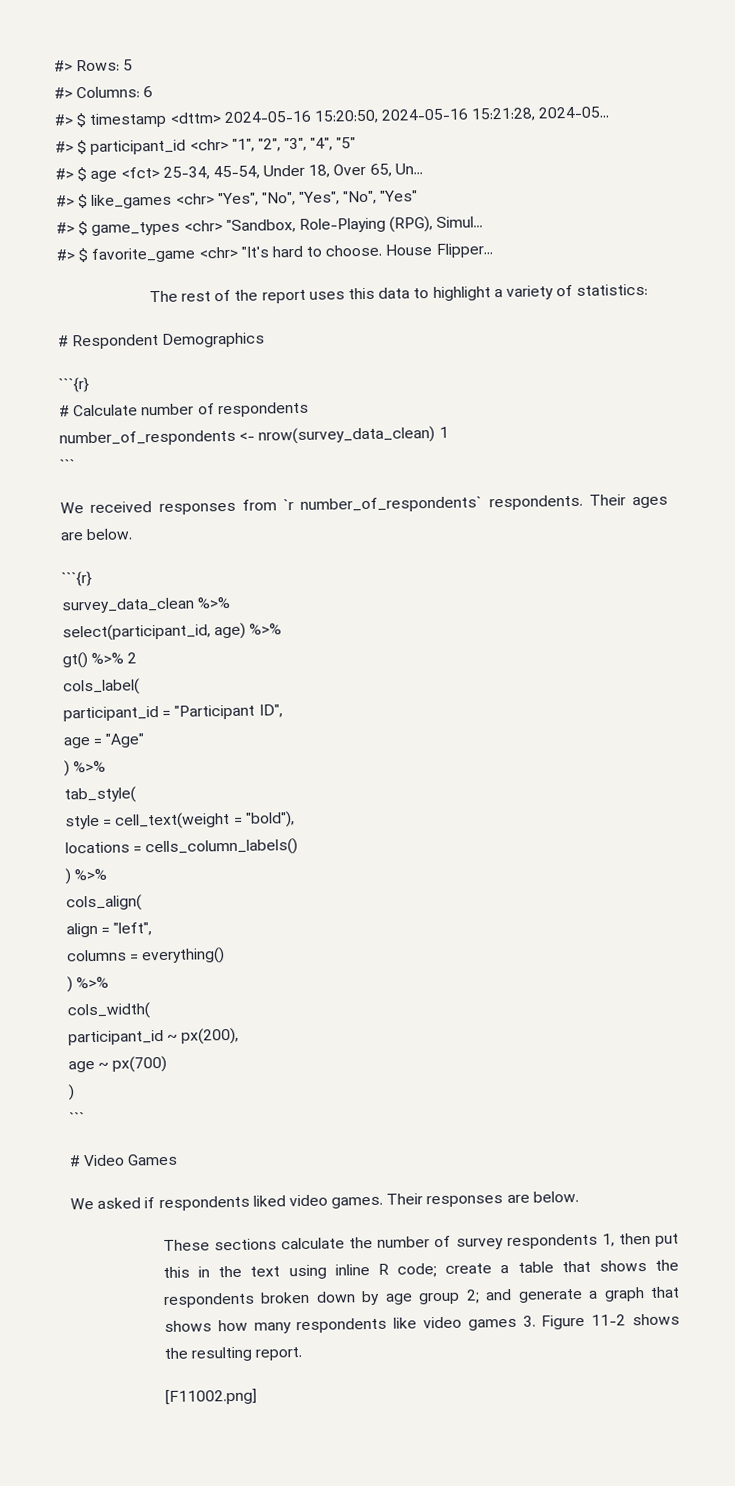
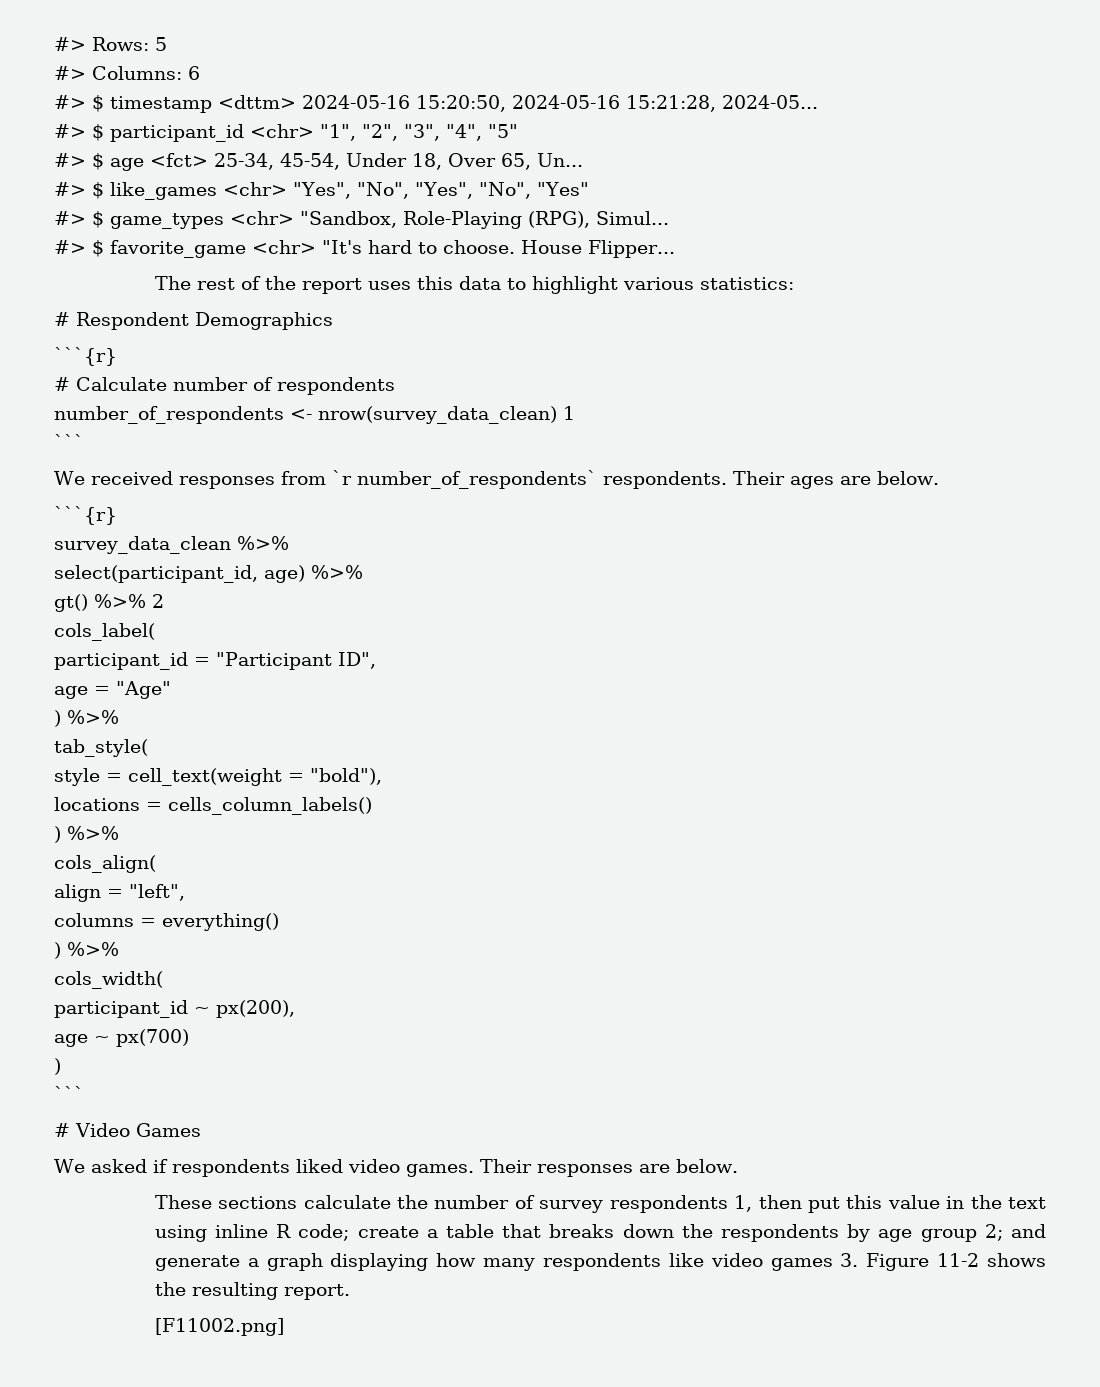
- The rest of the report uses this data to highlight a variety of statistics:
+ The rest of the report uses this data to highlight various statistics:
- These sections calculate the number of survey respondents 1, then put this in the text using inline R code; create a table that shows the respondents broken down by age group 2; and generate a graph that shows how many respondents like video games 3. Figure 11-2 shows the resulting report.
+ These sections calculate the number of survey respondents 1, then put this value in the text using inline R code; create a table that breaks down the respondents by age group 2; and generate a graph displaying how many respondents like video games 3. Figure 11-2 shows the resulting report.

